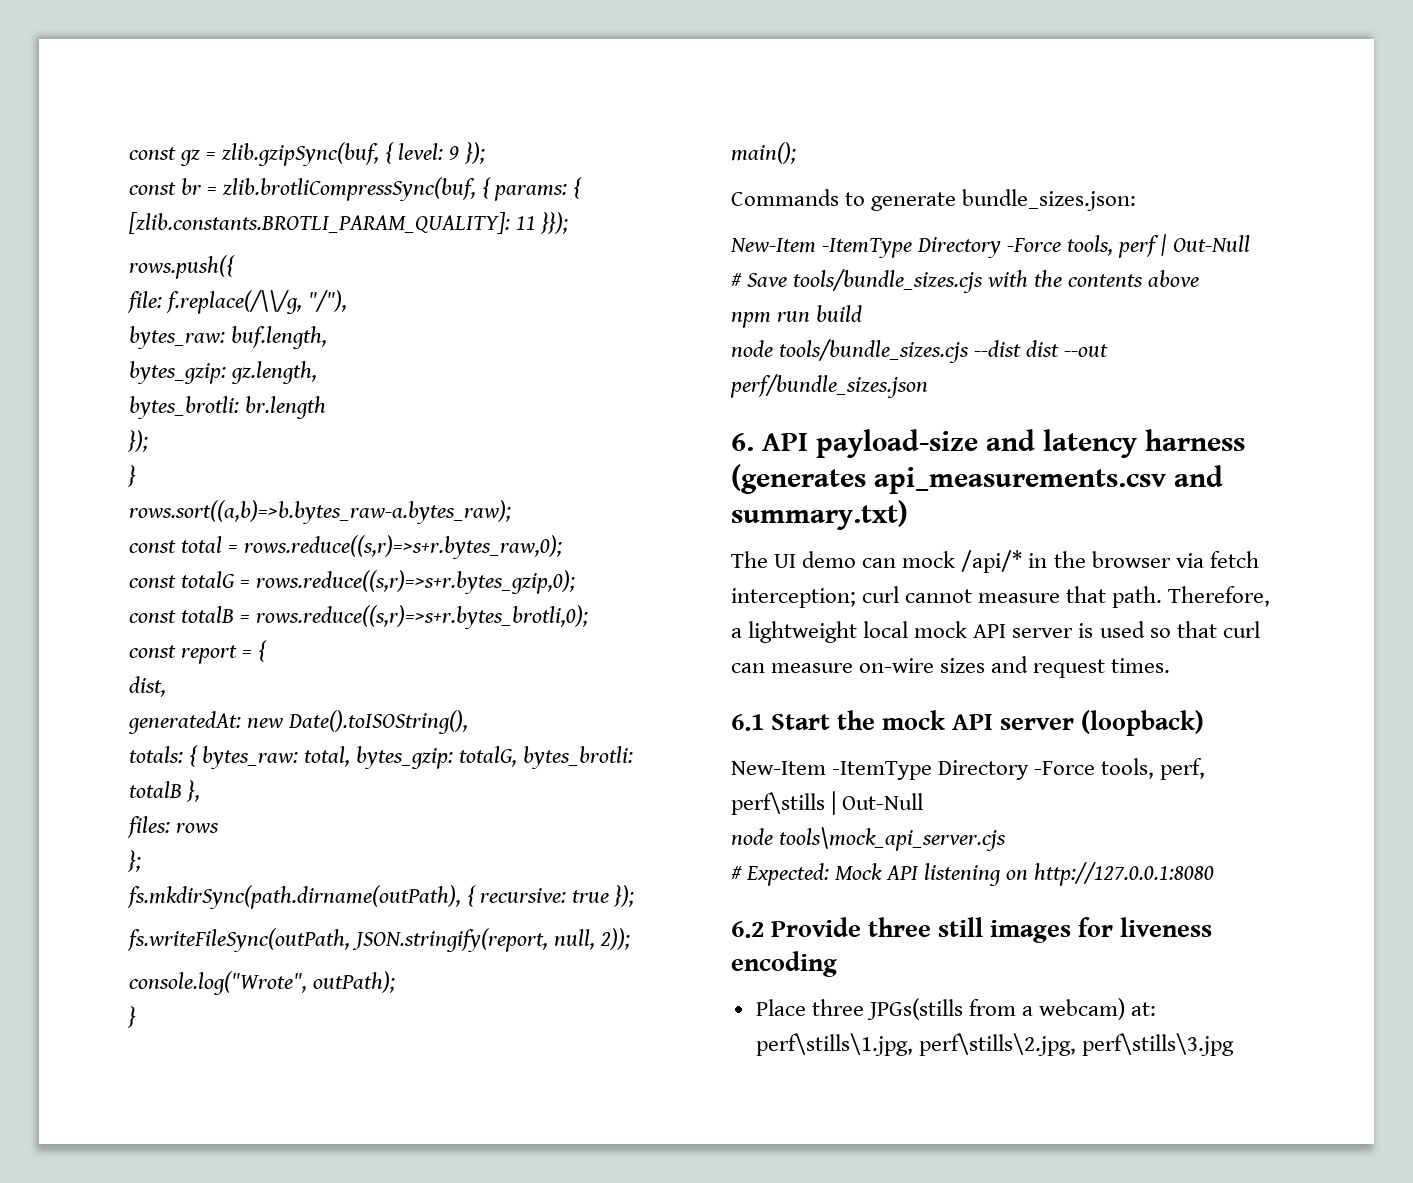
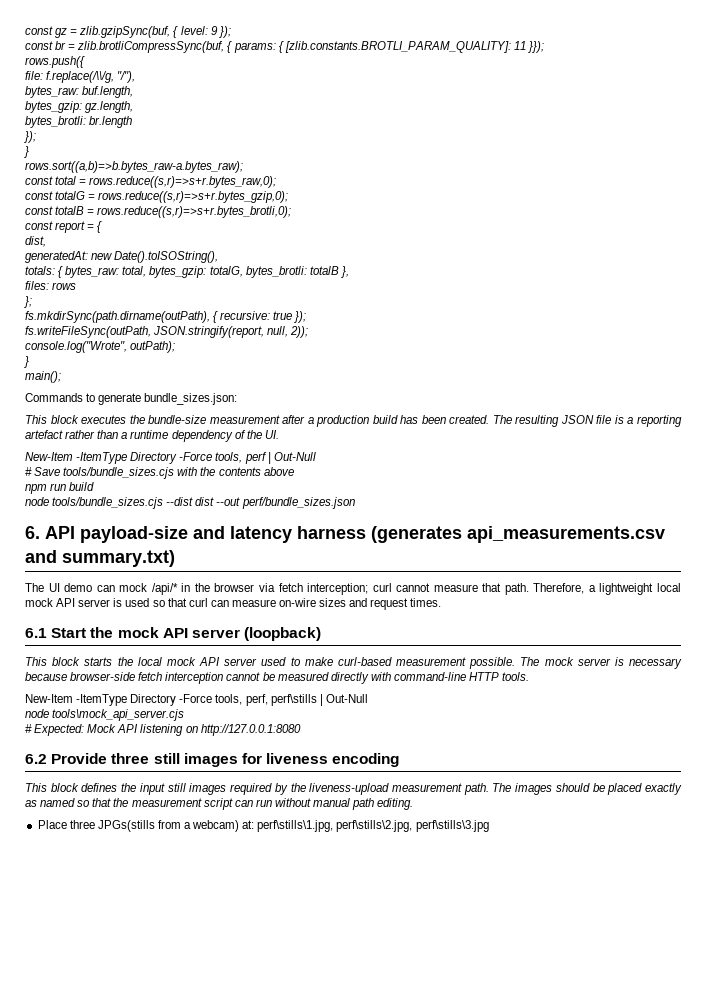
+ This block executes the bundle-size measurement after a production build has been created. The resulting JSON file is a reporting artefact rather than a runtime dependency of the UI.
+ This block starts the local mock API server used to make curl-based measurement possible. The mock server is necessary because browser-side fetch interception cannot be measured directly with command-line HTTP tools.
+ This block defines the input still images required by the liveness-upload measurement path. The images should be placed exactly as named so that the measurement script can run without manual path editing.

